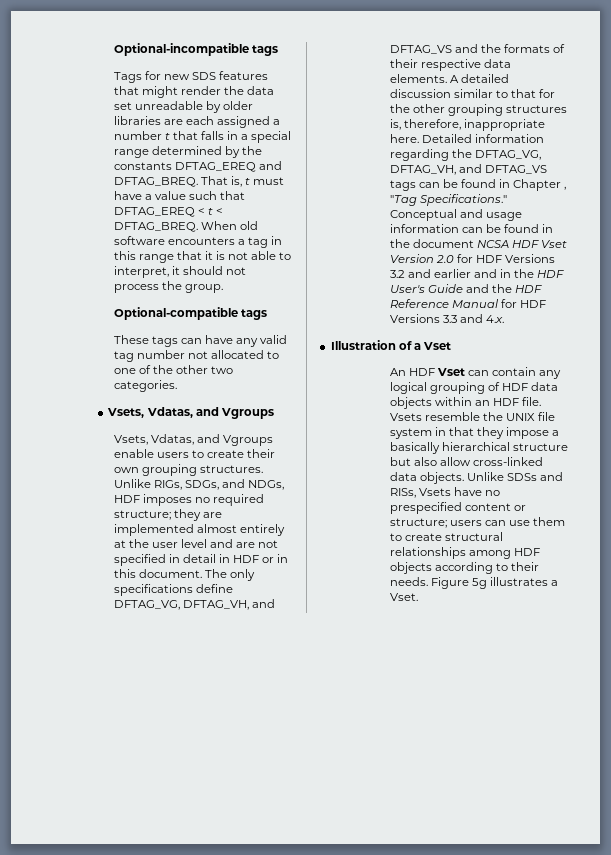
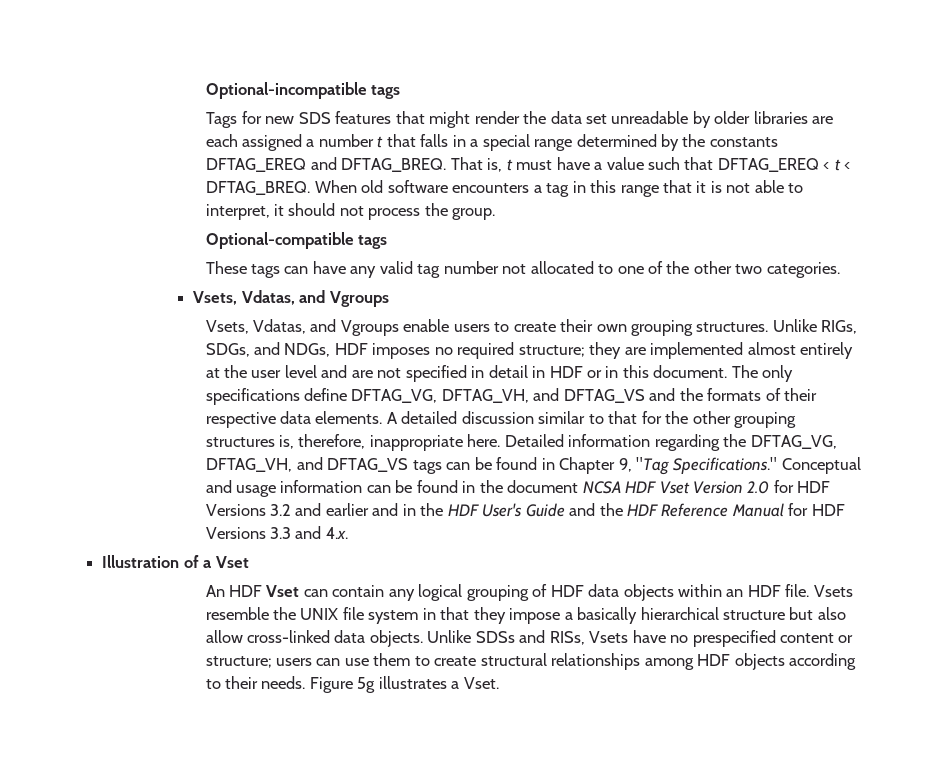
- Detailed information regarding the DFTAG_VG, DFTAG_VH, and DFTAG_VS tags can be found in Chapter , "Tag Specifications."
+ Detailed information regarding the DFTAG_VG, DFTAG_VH, and DFTAG_VS tags can be found in Chapter 9, "Tag Specifications."

